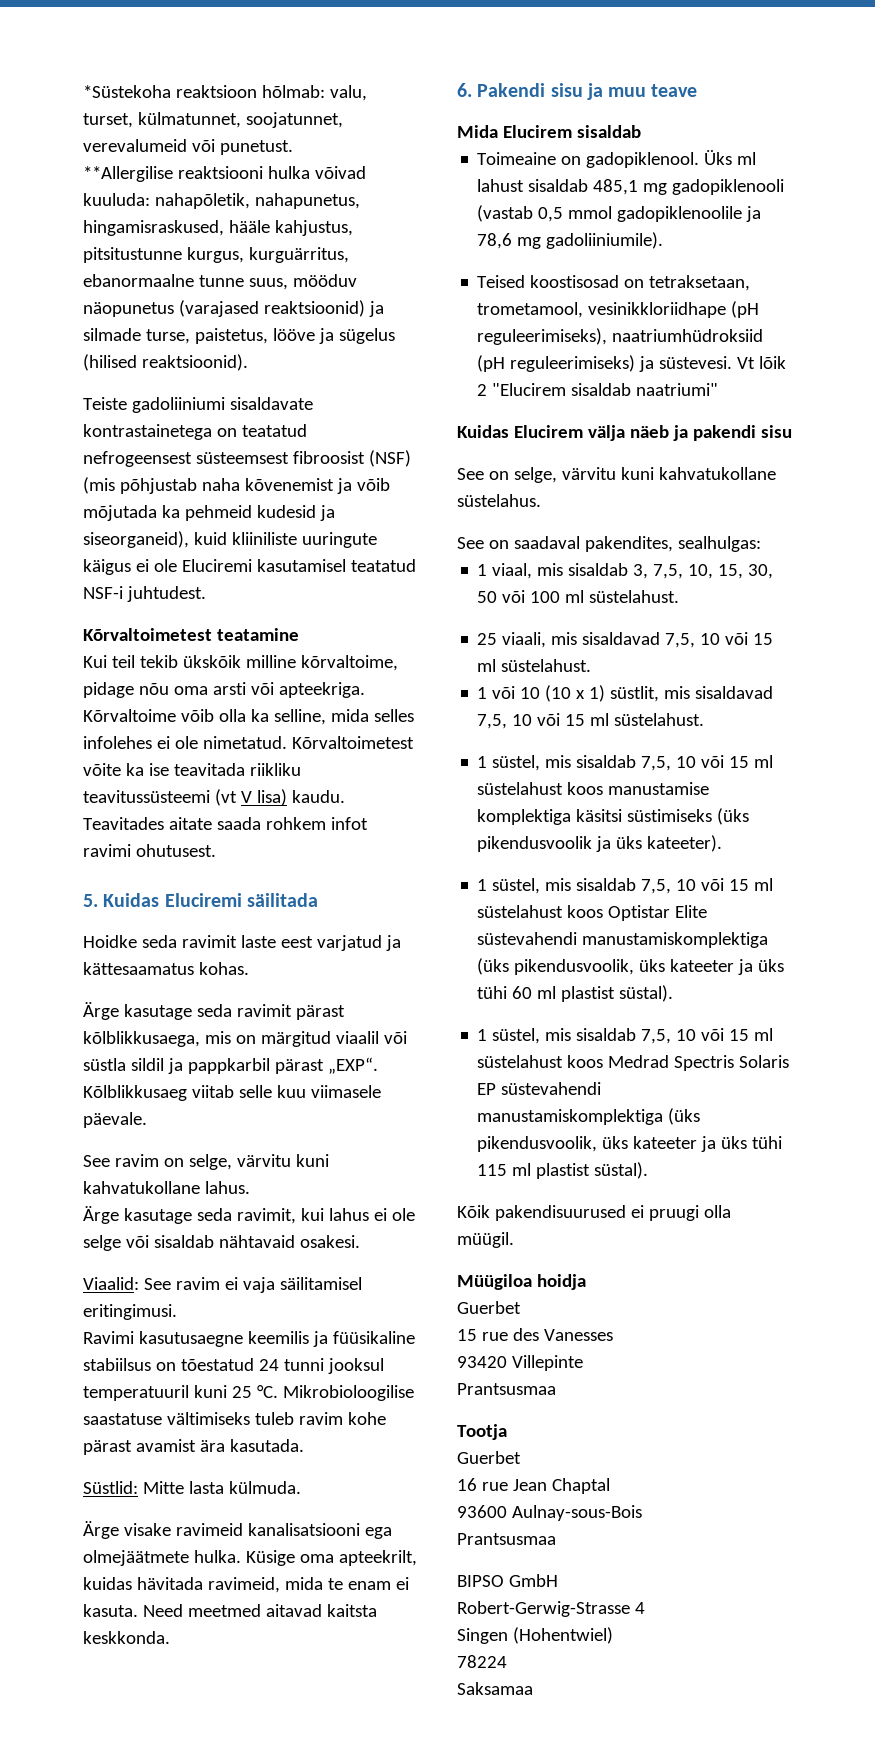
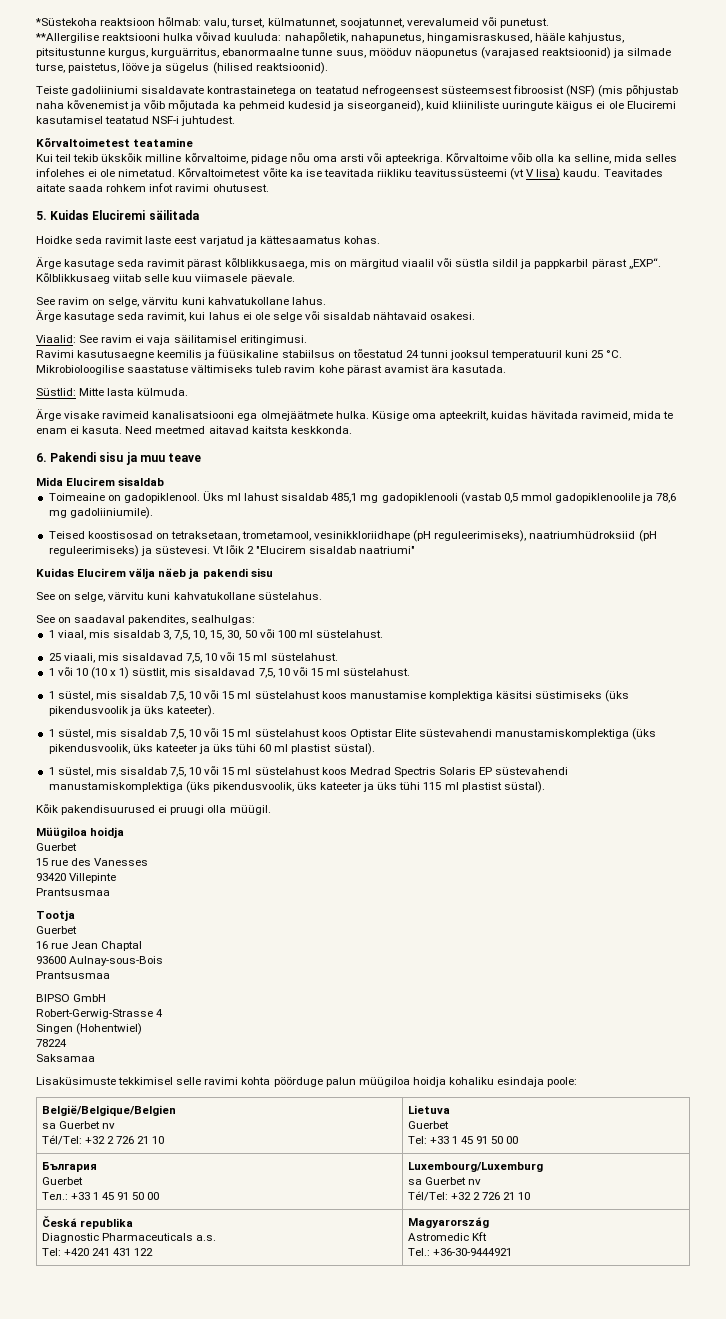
+ Lisaküsimuste tekkimisel selle ravimi kohta pöörduge palun müügiloa hoidja kohaliku esindaja poole:
+ België/Belgique/Belgien
+ sa Guerbet nv
+ Tél/Tel: +32 2 726 21 10 | Lietuva
+ Guerbet
+ Tel: +33 1 45 91 50 00
+ България
+ Guerbet
+ Teл.: +33 1 45 91 50 00 | Luxembourg/Luxemburg
+ sa Guerbet nv
+ Tél/Tel: +32 2 726 21 10
+ Česká republika
+ Diagnostic Pharmaceuticals a.s.
+ Tel: +420 241 431 122 | Magyarország
+ Astromedic Kft
+ Tel.: +36-30-9444921

